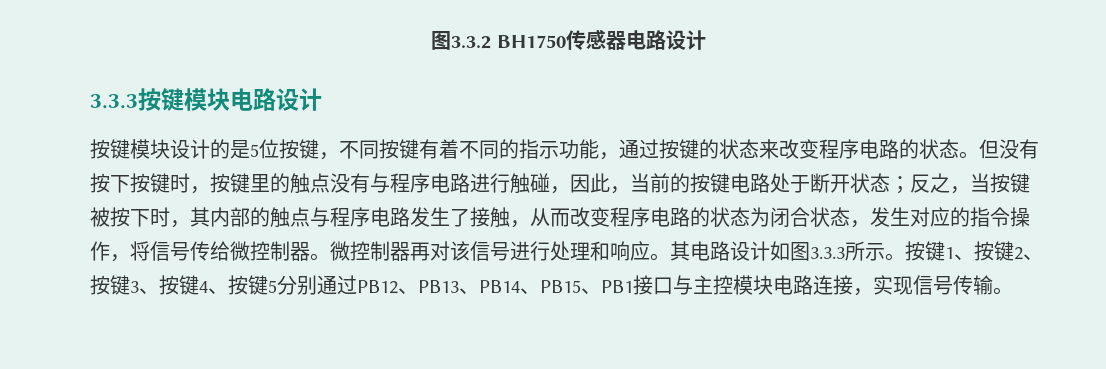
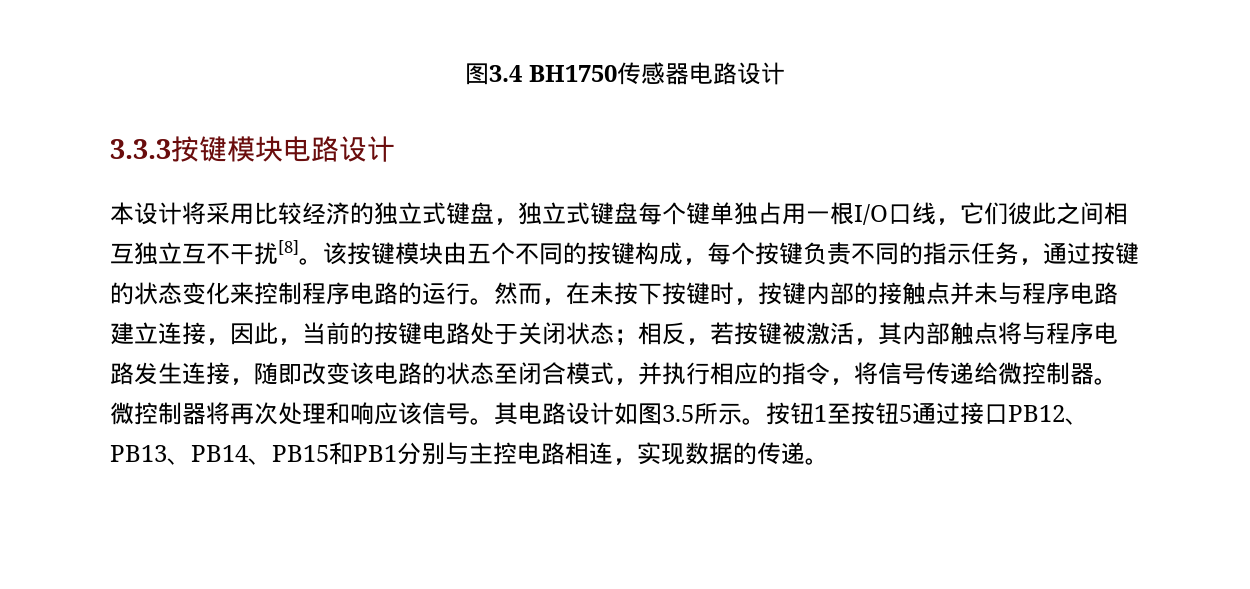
- 图3.3.2 BH1750传感器电路设计
+ 图3.4 BH1750传感器电路设计
- 按键模块设计的是5位按键，不同按键有着不同的指示功能，通过按键的状态来改变程序电路的状态。但没有按下按键时，按键里的触点没有与程序电路进行触碰，因此，当前的按键电路处于断开状态；反之，当按键被按下时，其内部的触点与程序电路发生了接触，从而改变程序电路的状态为闭合状态，发生对应的指令操作，将信号传给微控制器。
+ 本设计将采用比较经济的独立式键盘，独立式键盘每个键单独占用一根I/O口线，它们彼此之间相互独立互不干扰[8]。该按键模块由五个不同的按键构成，每个按键负责不同的指示任务，通过按键的状态变化来控制程序电路的运行。然而，在未按下按键时，按键内部的接触点并未与程序电路建立连接，因此，当前的按键电路处于关闭状态；相反，若按键被激活，其内部触点将与程序电路发生连接，随即改变该电路的状态至闭合模式，并执行相应的指令，将信号传递给微控制器。
- 微控制器再对该信号进行处理和响应。
+ 微控制器将再次处理和响应该信号。
- 其电路设计如图3.3.3所示。
+ 其电路设计如图3.5所示。
- 按键1、按键2、按键3、按键4、按键5分别通过PB12、PB13、PB14、PB15、PB1接口与主控模块电路连接，实现信号传输。
+ 按钮1至按钮5通过接口PB12、PB13、PB14、PB15和PB1分别与主控电路相连，实现数据的传递。

